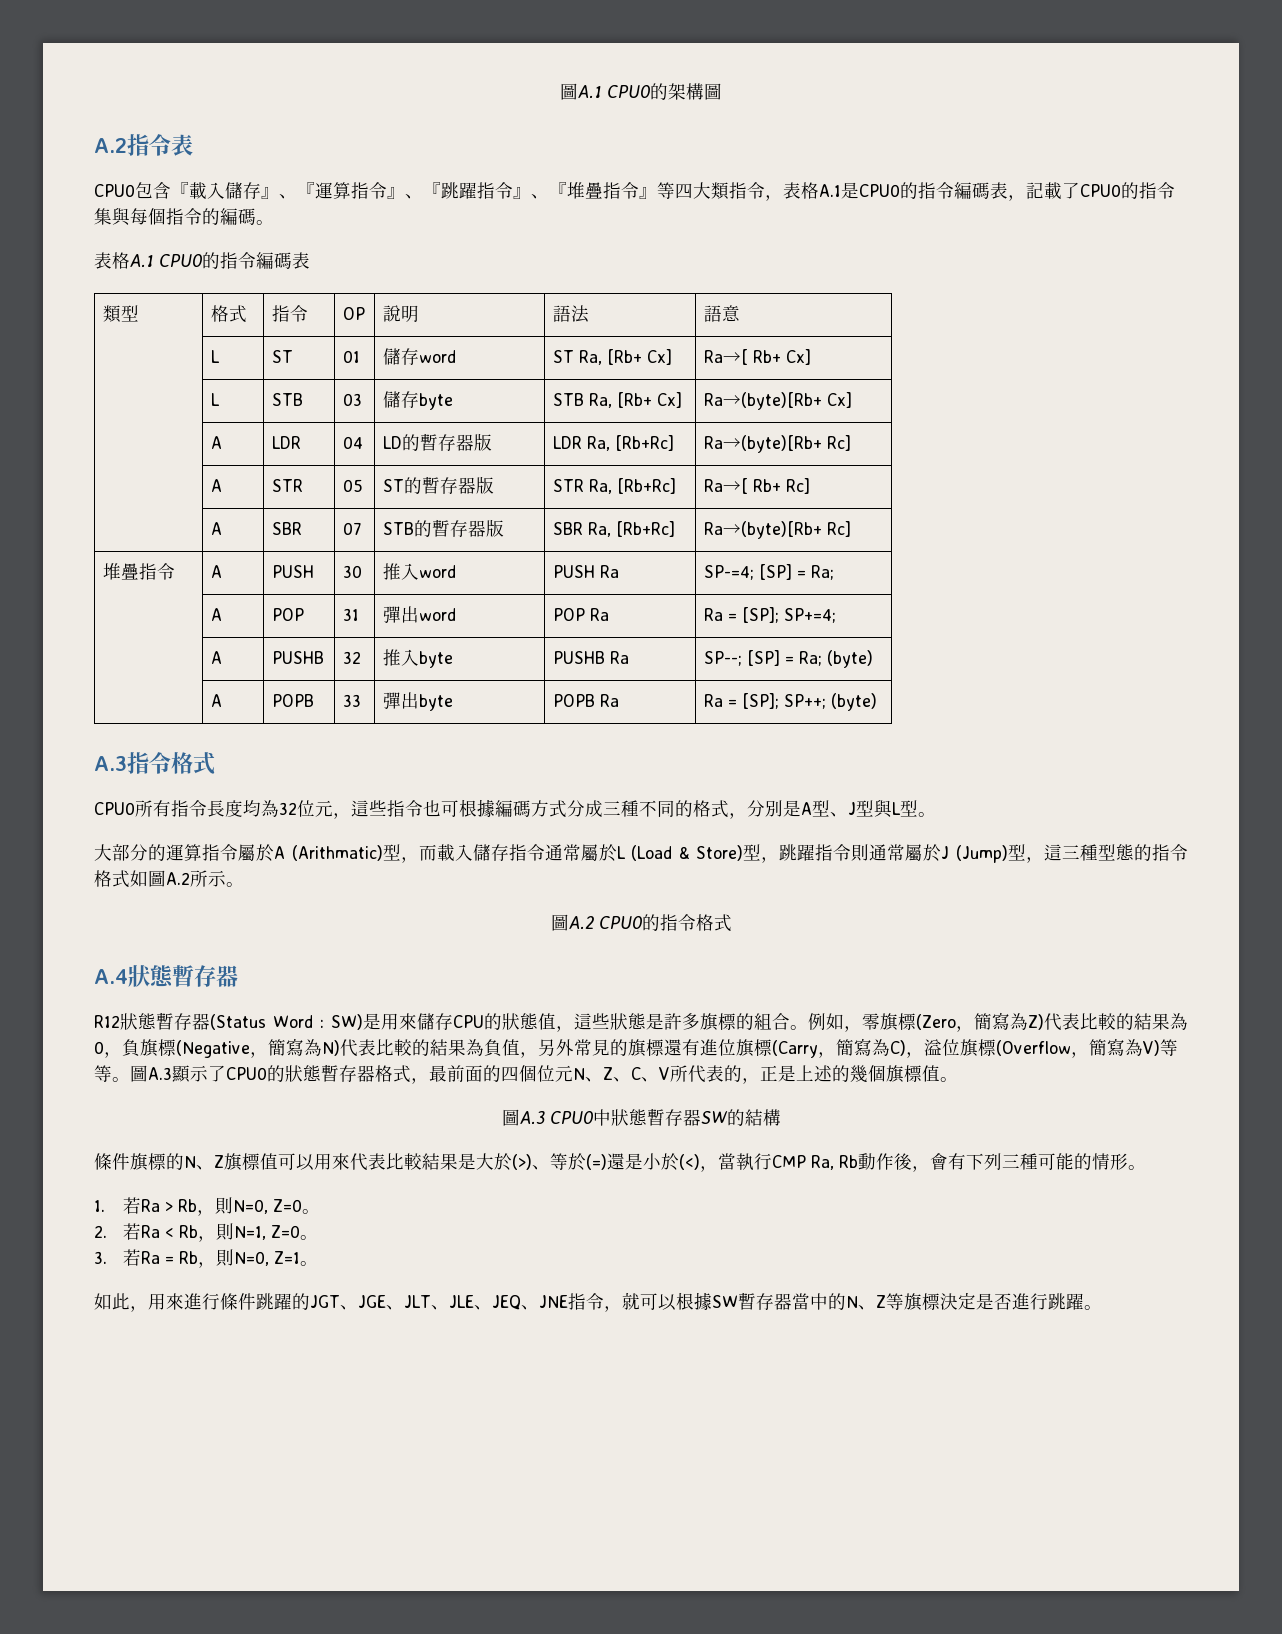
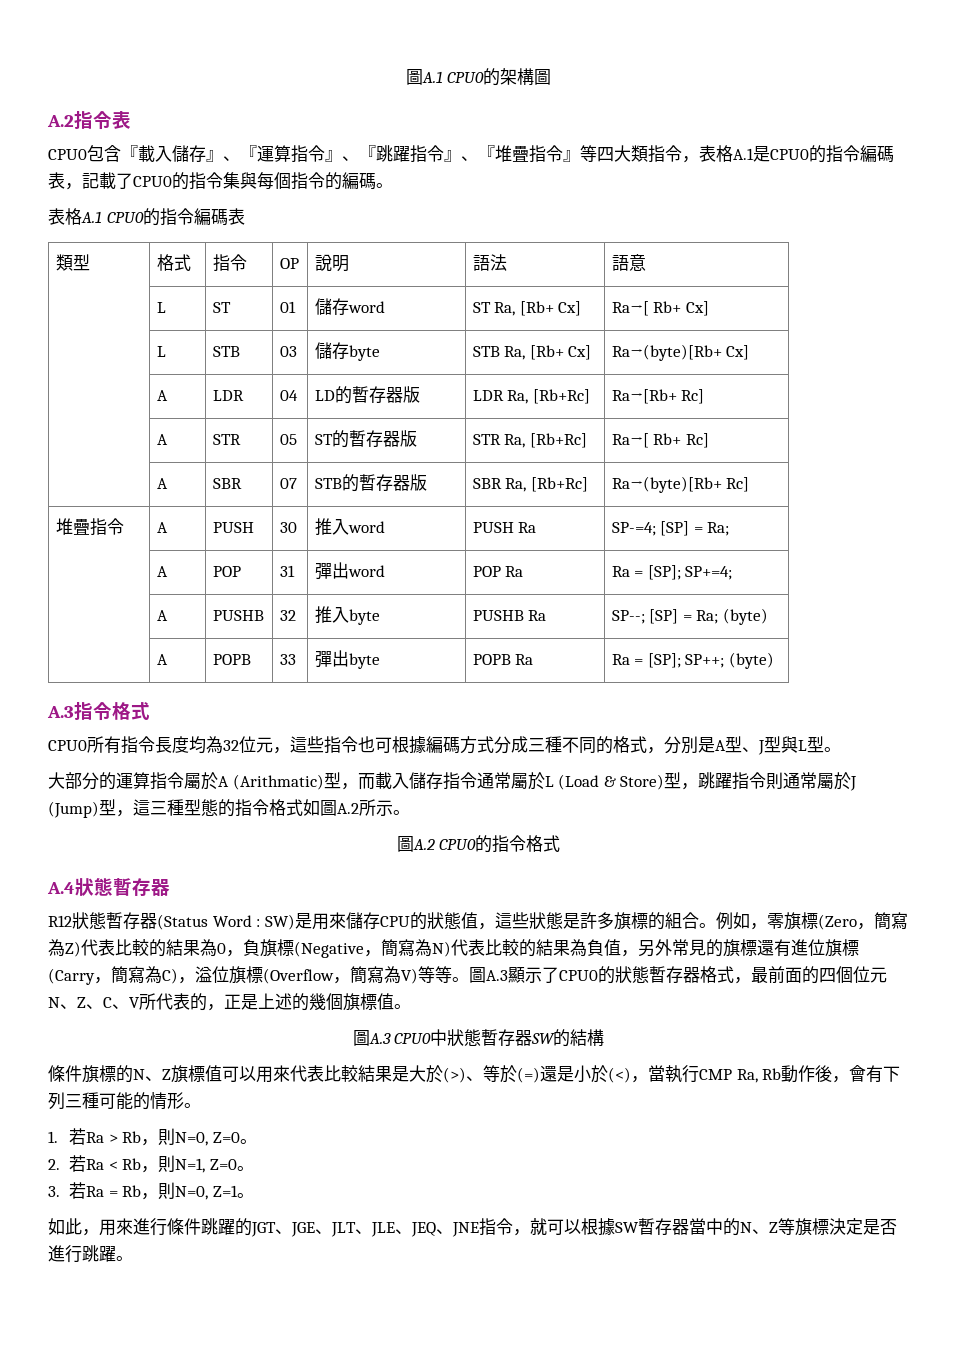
- | A | LDR | 04 | LD的暫存器版 | LDR Ra, [Rb+Rc] | Ra→(byte)[Rb+ Rc]
+ | A | LDR | 04 | LD的暫存器版 | LDR Ra, [Rb+Rc] | Ra→[Rb+ Rc]

